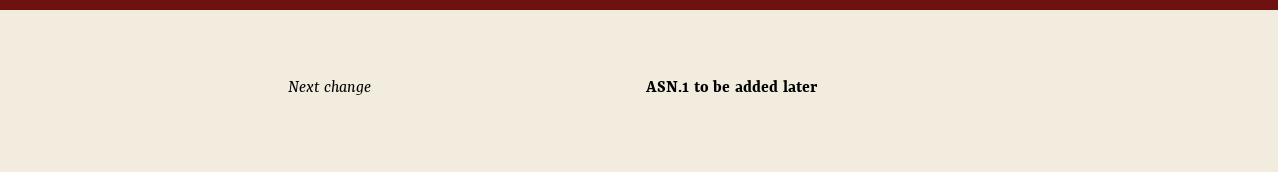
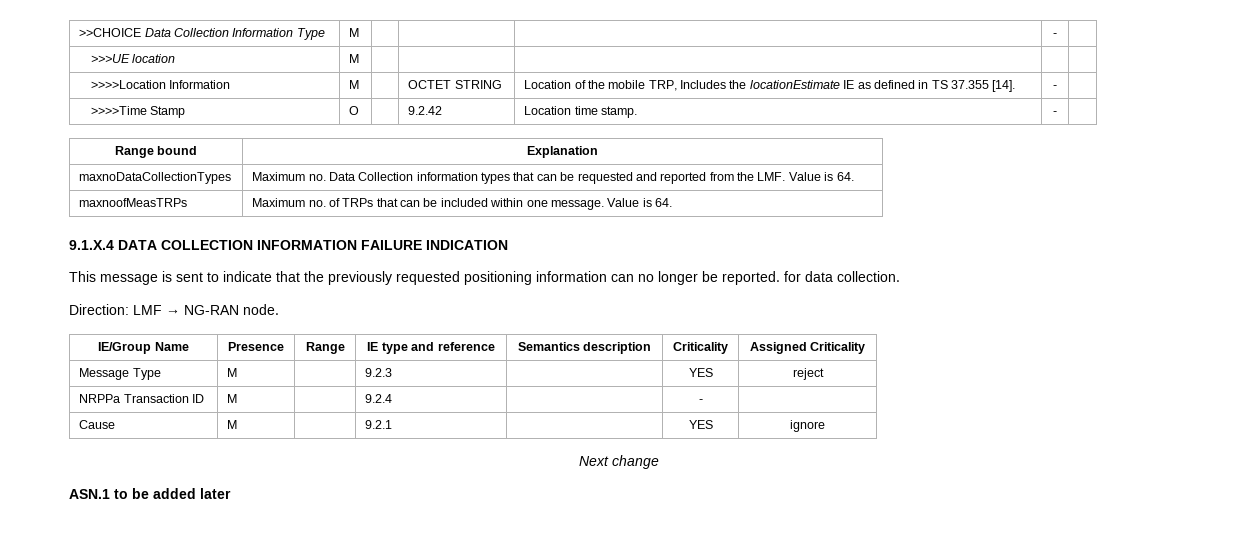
+ >>CHOICE Data Collection Information Type | M | | | | - |
+ >>>UE location | M | | | | |
+ >>>>Location Information | M | | OCTET STRING | Location of the mobile TRP, Includes the locationEstimate IE as defined in TS 37.355 [14]. | - |
+ >>>>Time Stamp | O | | 9.2.42 | Location time stamp. | - |
+ Range bound | Explanation
+ maxnoDataCollectionTypes | Maximum no. Data Collection information types that can be requested and reported from the LMF. Value is 64.
+ maxnoofMeasTRPs | Maximum no. of TRPs that can be included within one message. Value is 64.
+ 9.1.X.4 DATA COLLECTION INFORMATION FAILURE INDICATION
+ This message is sent to indicate that the previously requested positioning information can no longer be reported. for data collection.
+ Direction: LMF → NG-RAN node.
+ IE/Group Name | Presence | Range | IE type and reference | Semantics description | Criticality | Assigned Criticality
+ Message Type | M | | 9.2.3 | | YES | reject
+ NRPPa Transaction ID | M | | 9.2.4 | | - |
+ Cause | M | | 9.2.1 | | YES | ignore

